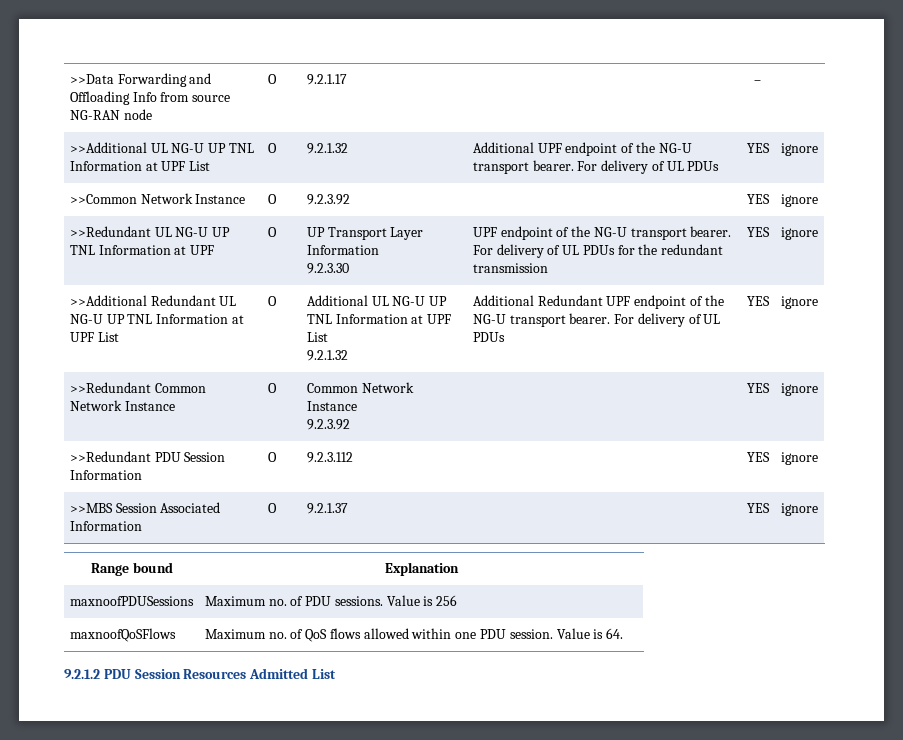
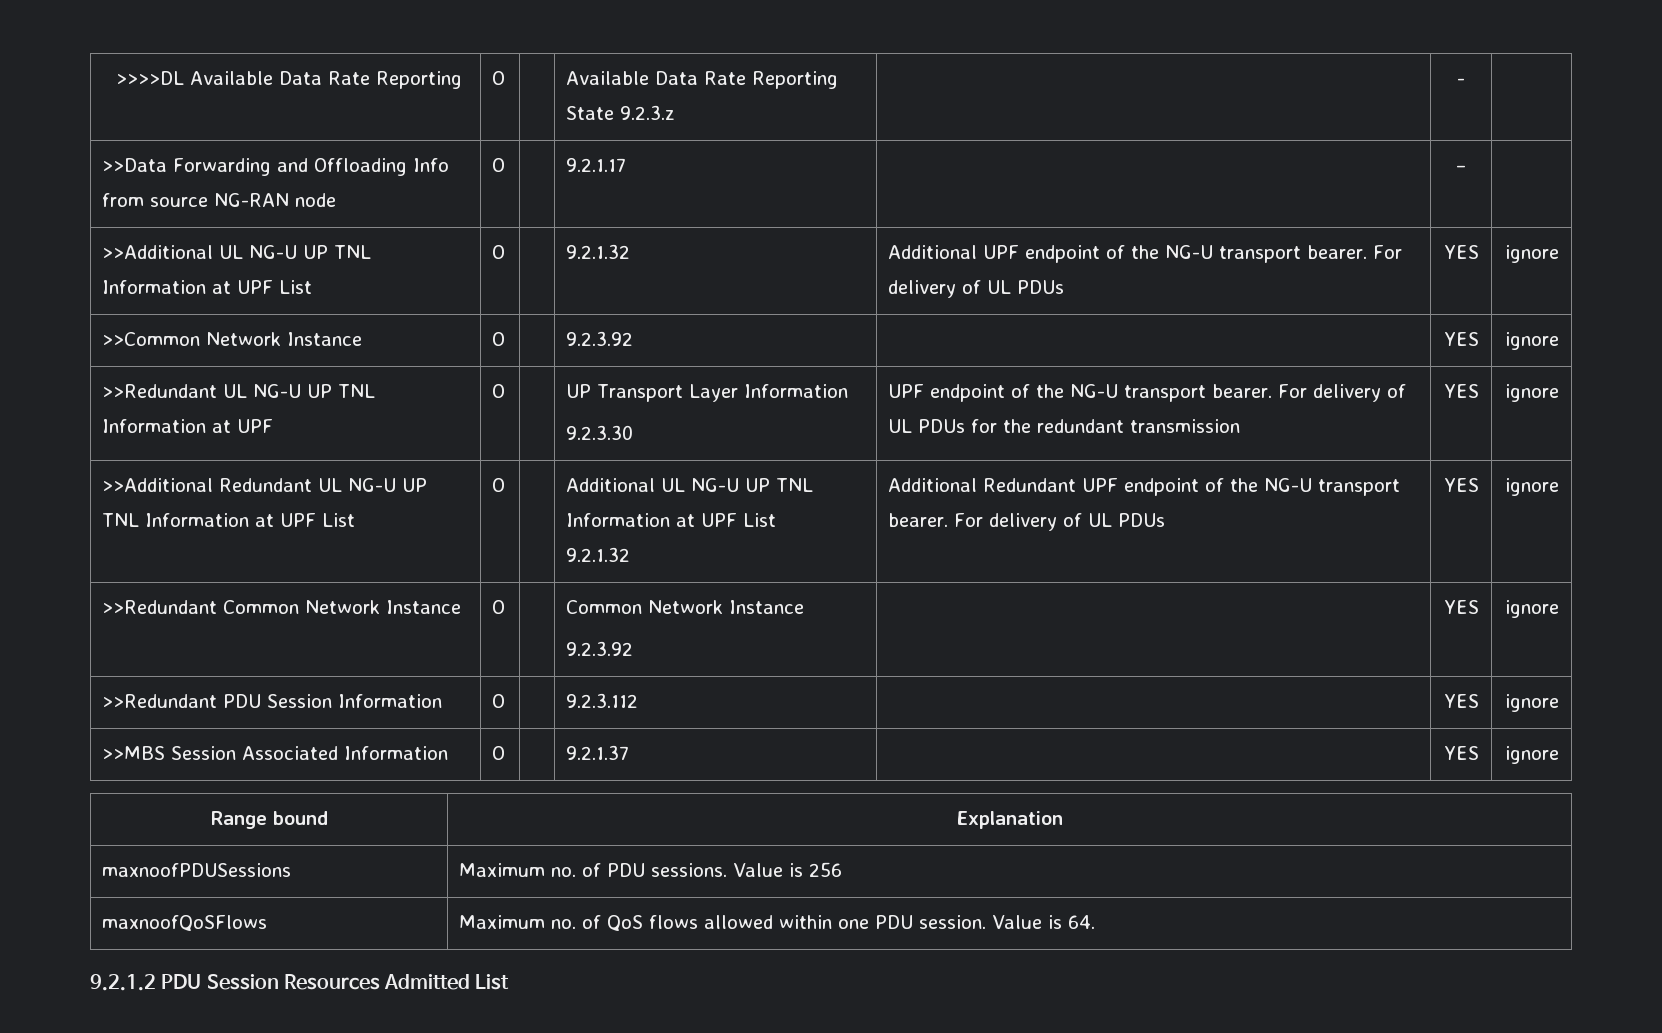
+ >>>>DL Available Data Rate Reporting | O | | Available Data Rate Reporting State 9.2.3.z | | - |

